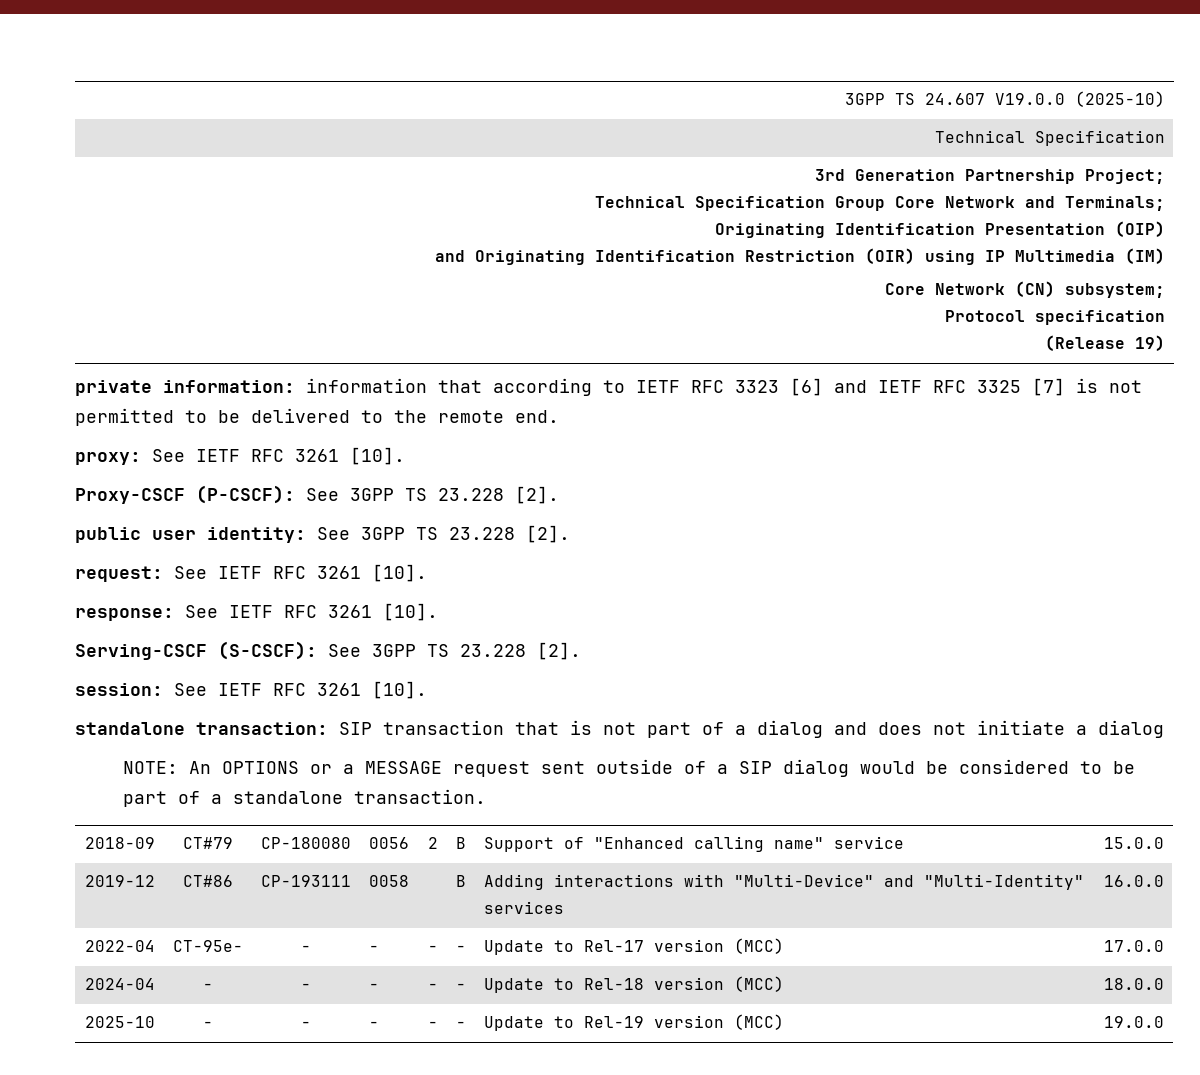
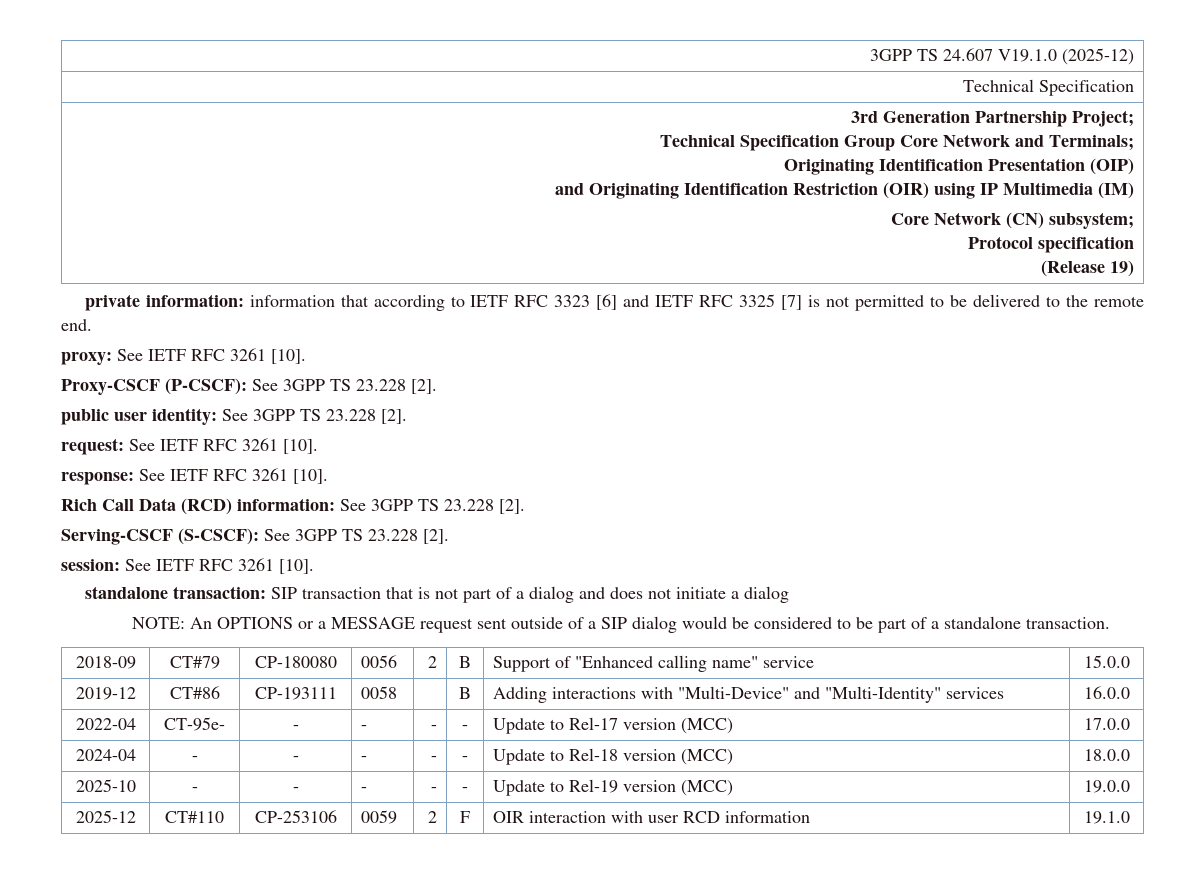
- 3GPP TS 24.607 V19.0.0 (2025-10)
+ 3GPP TS 24.607 V19.1.0 (2025-12)
+ Rich Call Data (RCD) information: See 3GPP TS 23.228 [2].
+ 2025-12 | CT#110 | CP-253106 | 0059 | 2 | F | OIR interaction with user RCD information | 19.1.0

